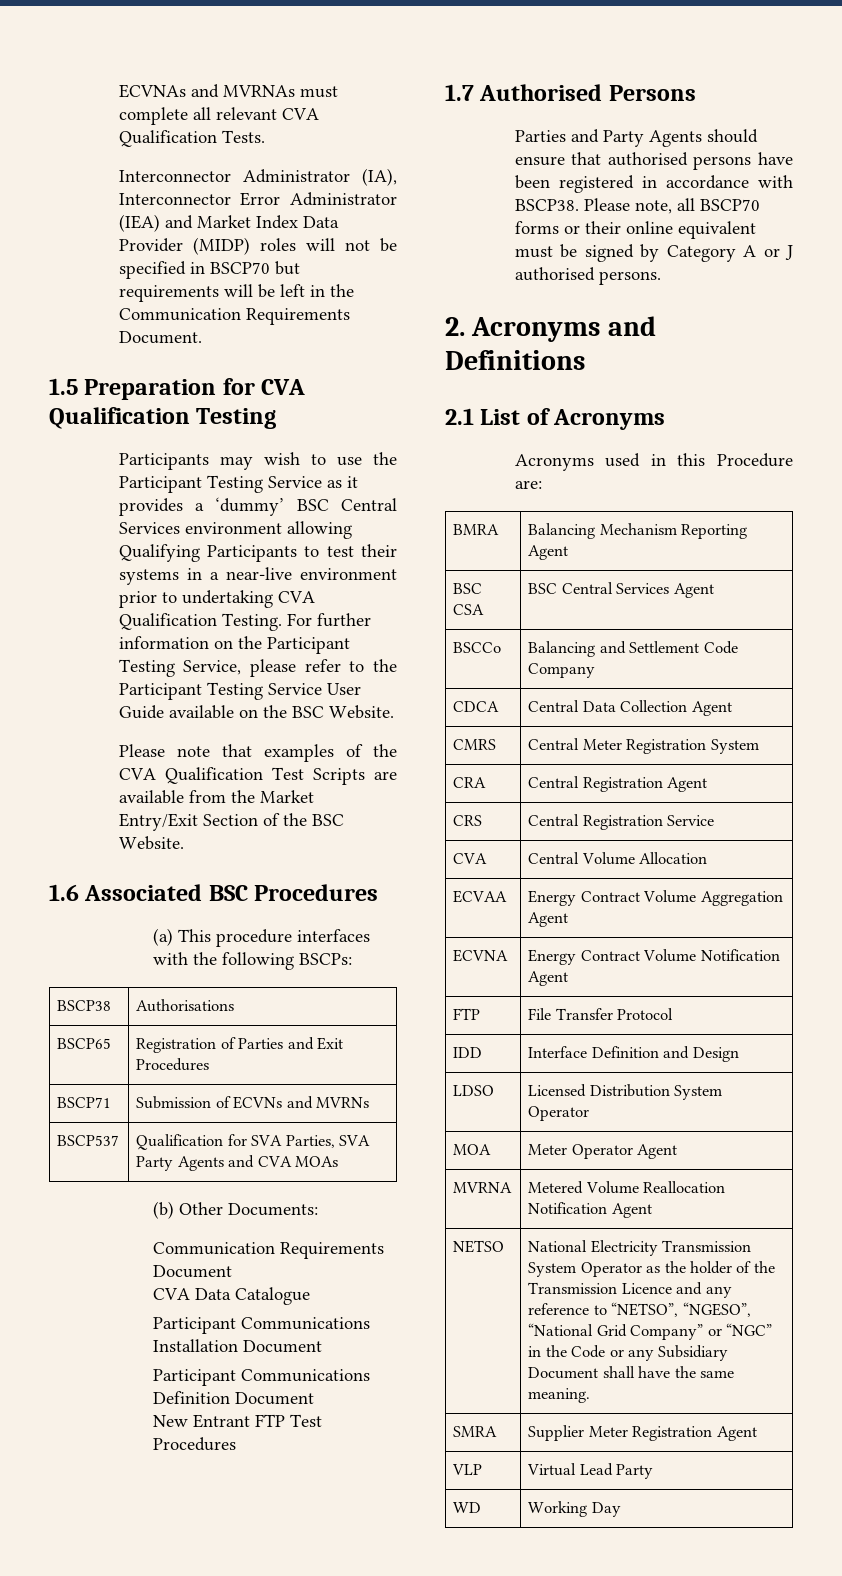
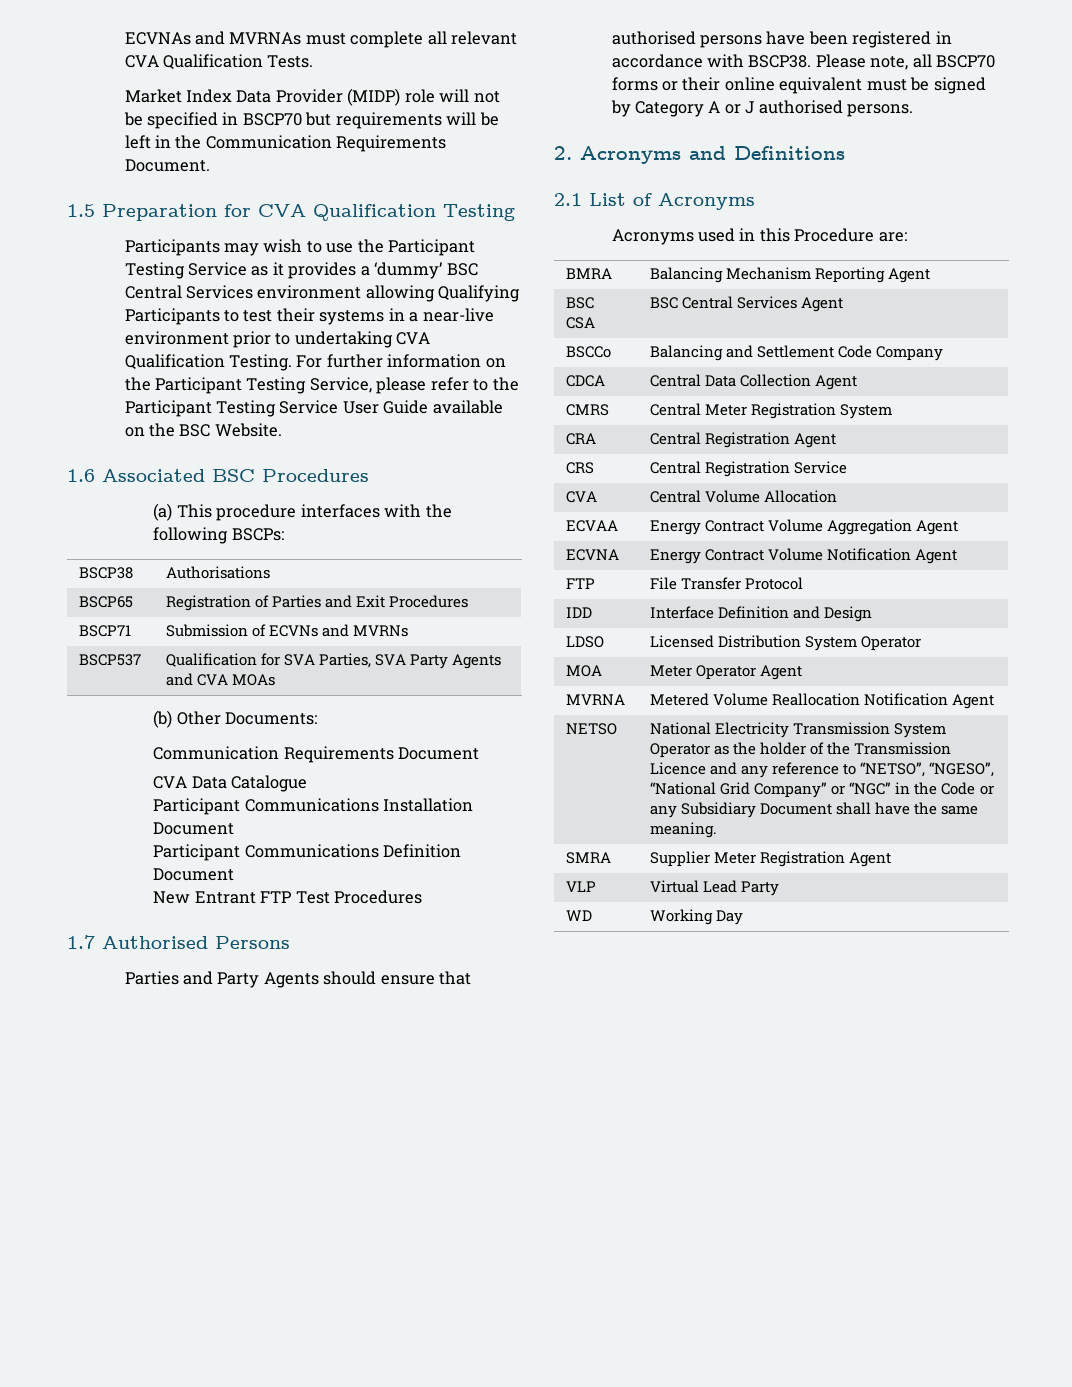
- Interconnector Administrator (IA), Interconnector Error Administrator (IEA) and Market Index Data Provider (MIDP) roles will not be specified in BSCP70 but requirements will be left in the Communication Requirements Document.
+ Market Index Data Provider (MIDP) role will not be specified in BSCP70 but requirements will be left in the Communication Requirements Document.
- Please note that examples of the CVA Qualification Test Scripts are available from the Market Entry/Exit Section of the BSC Website.

